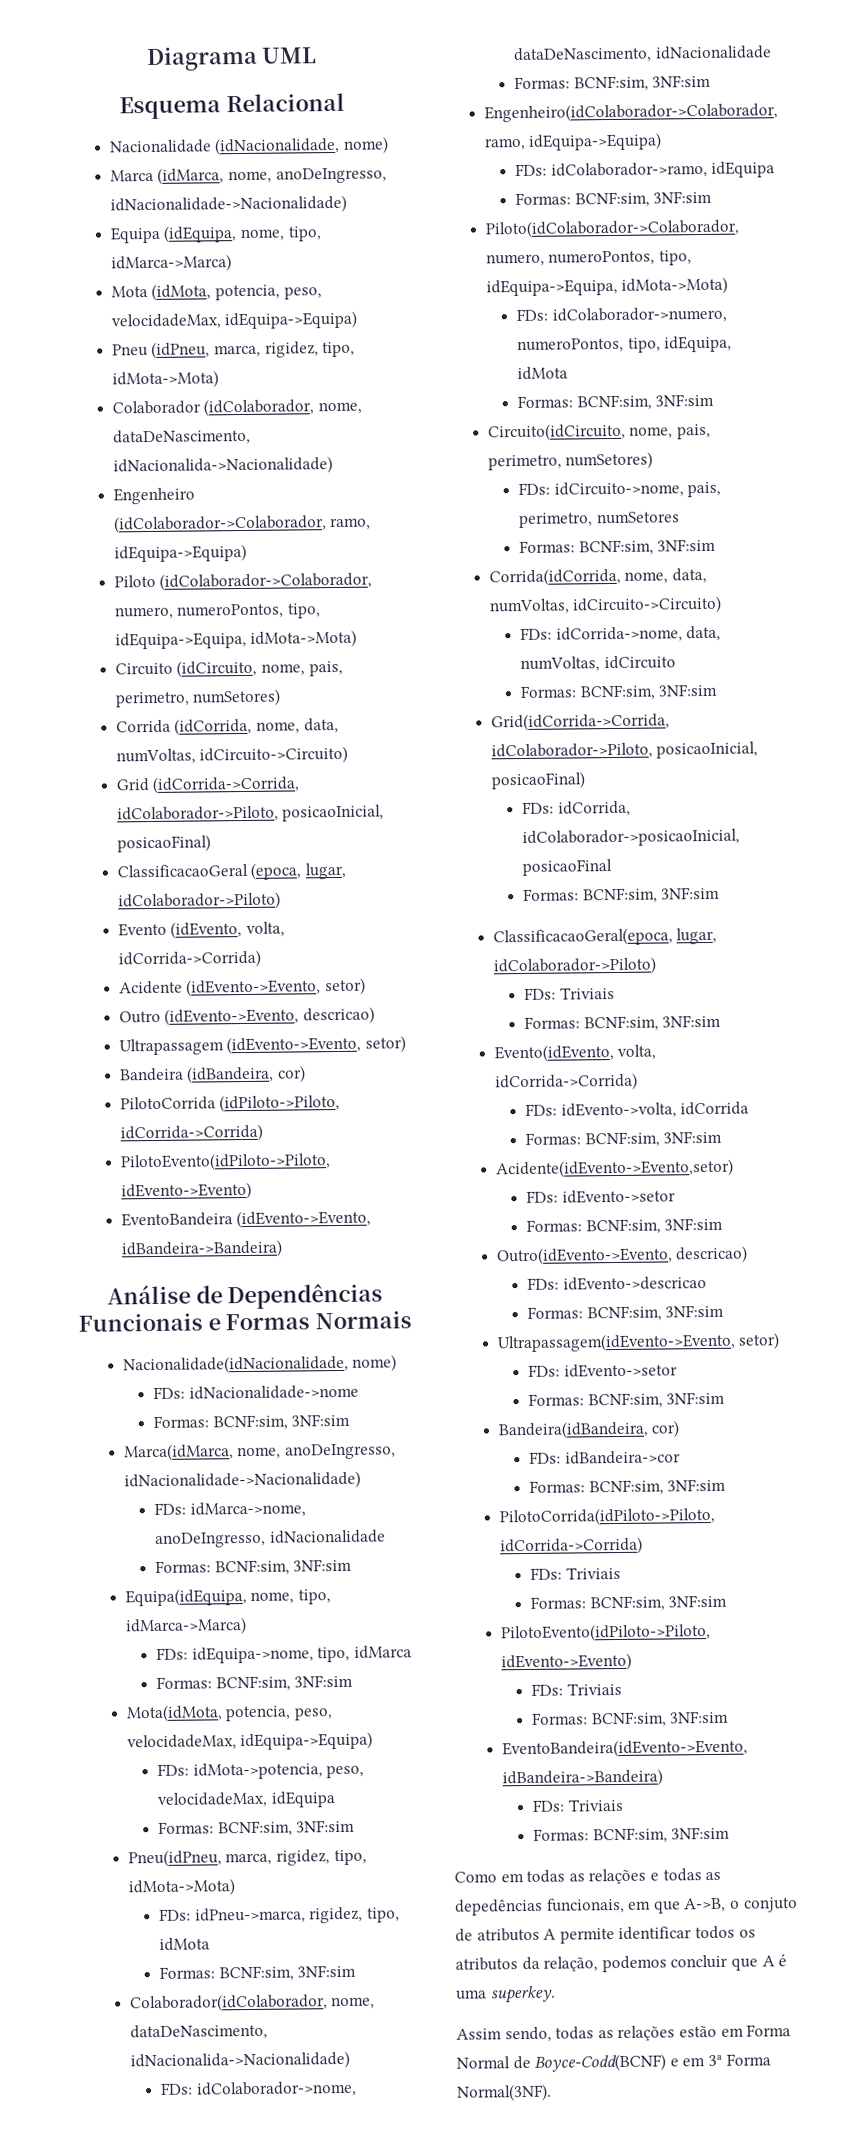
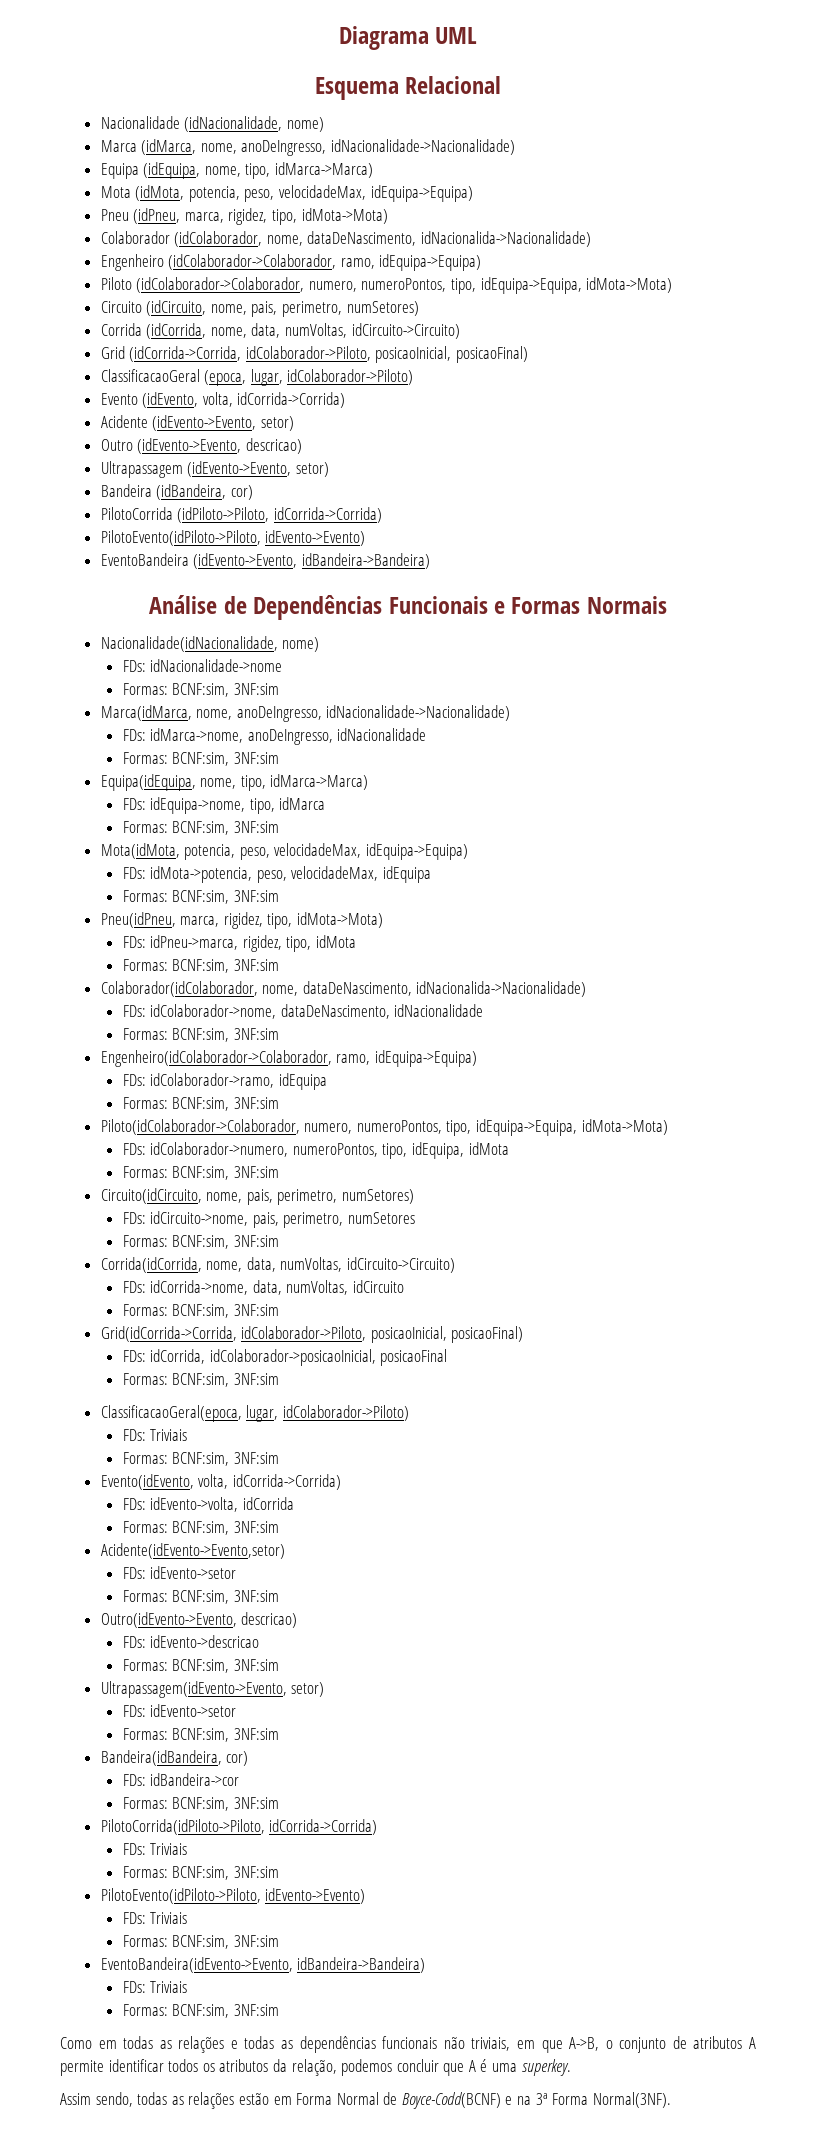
- Como em todas as relações e todas as depedências funcionais, em que A->B, o conjuto de atributos A permite identificar todos os atributos da relação, podemos concluir que A é uma superkey.
+ Como em todas as relações e todas as dependências funcionais não triviais, em que A->B, o conjunto de atributos A permite identificar todos os atributos da relação, podemos concluir que A é uma superkey.
- Assim sendo, todas as relações estão em Forma Normal de Boyce-Codd(BCNF) e em 3ª Forma Normal(3NF).
+ Assim sendo, todas as relações estão em Forma Normal de Boyce-Codd(BCNF) e na 3ª Forma Normal(3NF).

